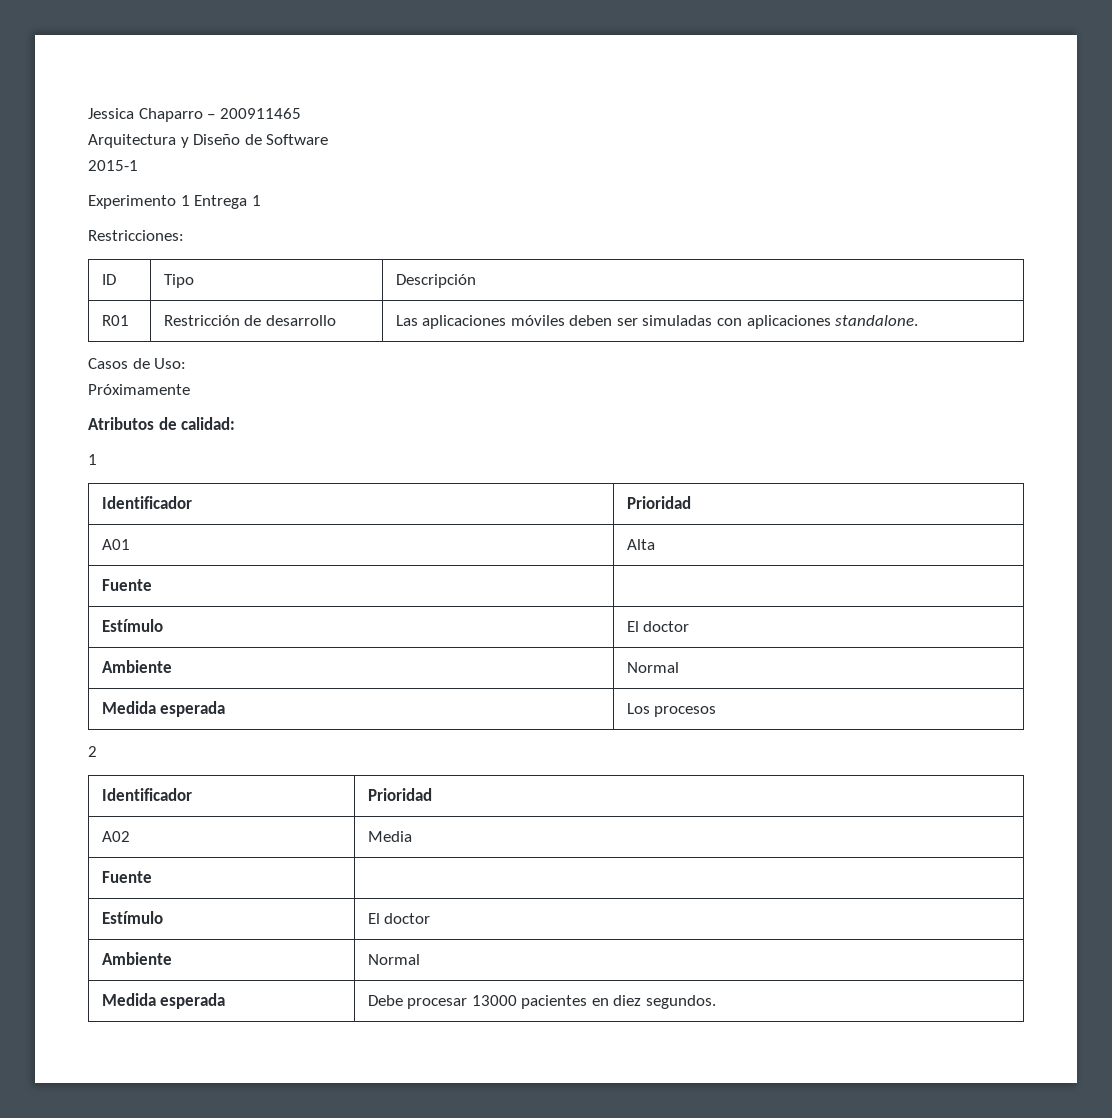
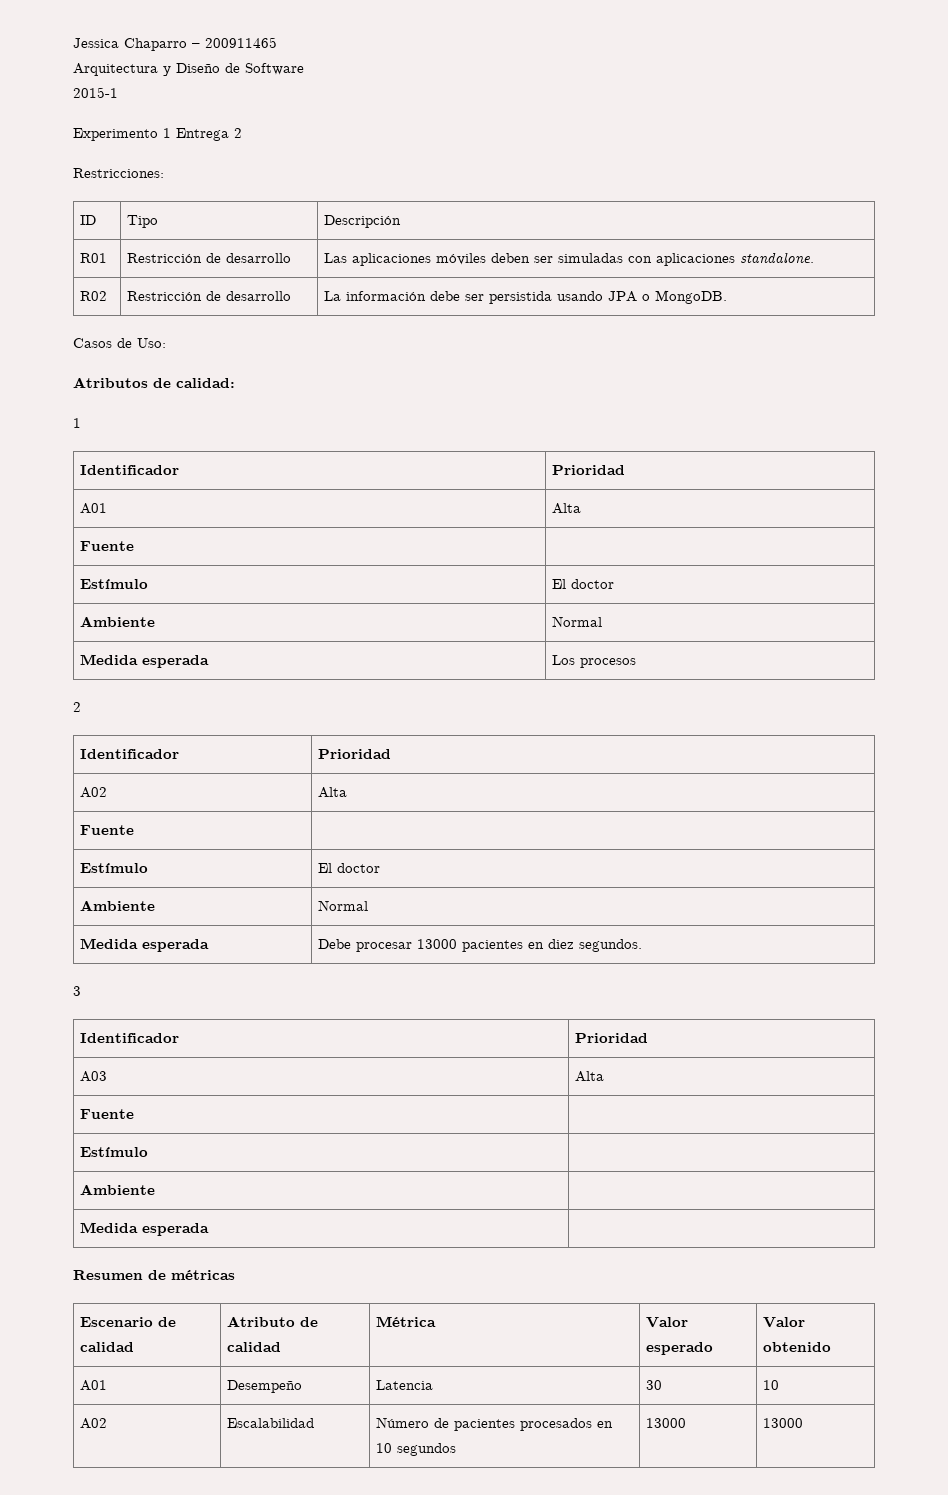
- Experimento 1 Entrega 1
+ Experimento 1 Entrega 2
+ R02 | Restricción de desarrollo | La información debe ser persistida usando JPA o MongoDB.
- Próximamente
- A02 | Media
+ A02 | Alta
+ 3
+ Identificador | Prioridad
+ A03 | Alta
+ Fuente |
+ Estímulo |
+ Ambiente |
+ Medida esperada |
+ Resumen de métricas
+ Escenario de calidad | Atributo de calidad | Métrica | Valor esperado | Valor obtenido
+ A01 | Desempeño | Latencia | 30 | 10
+ A02 | Escalabilidad | Número de pacientes procesados en 10 segundos | 13000 | 13000

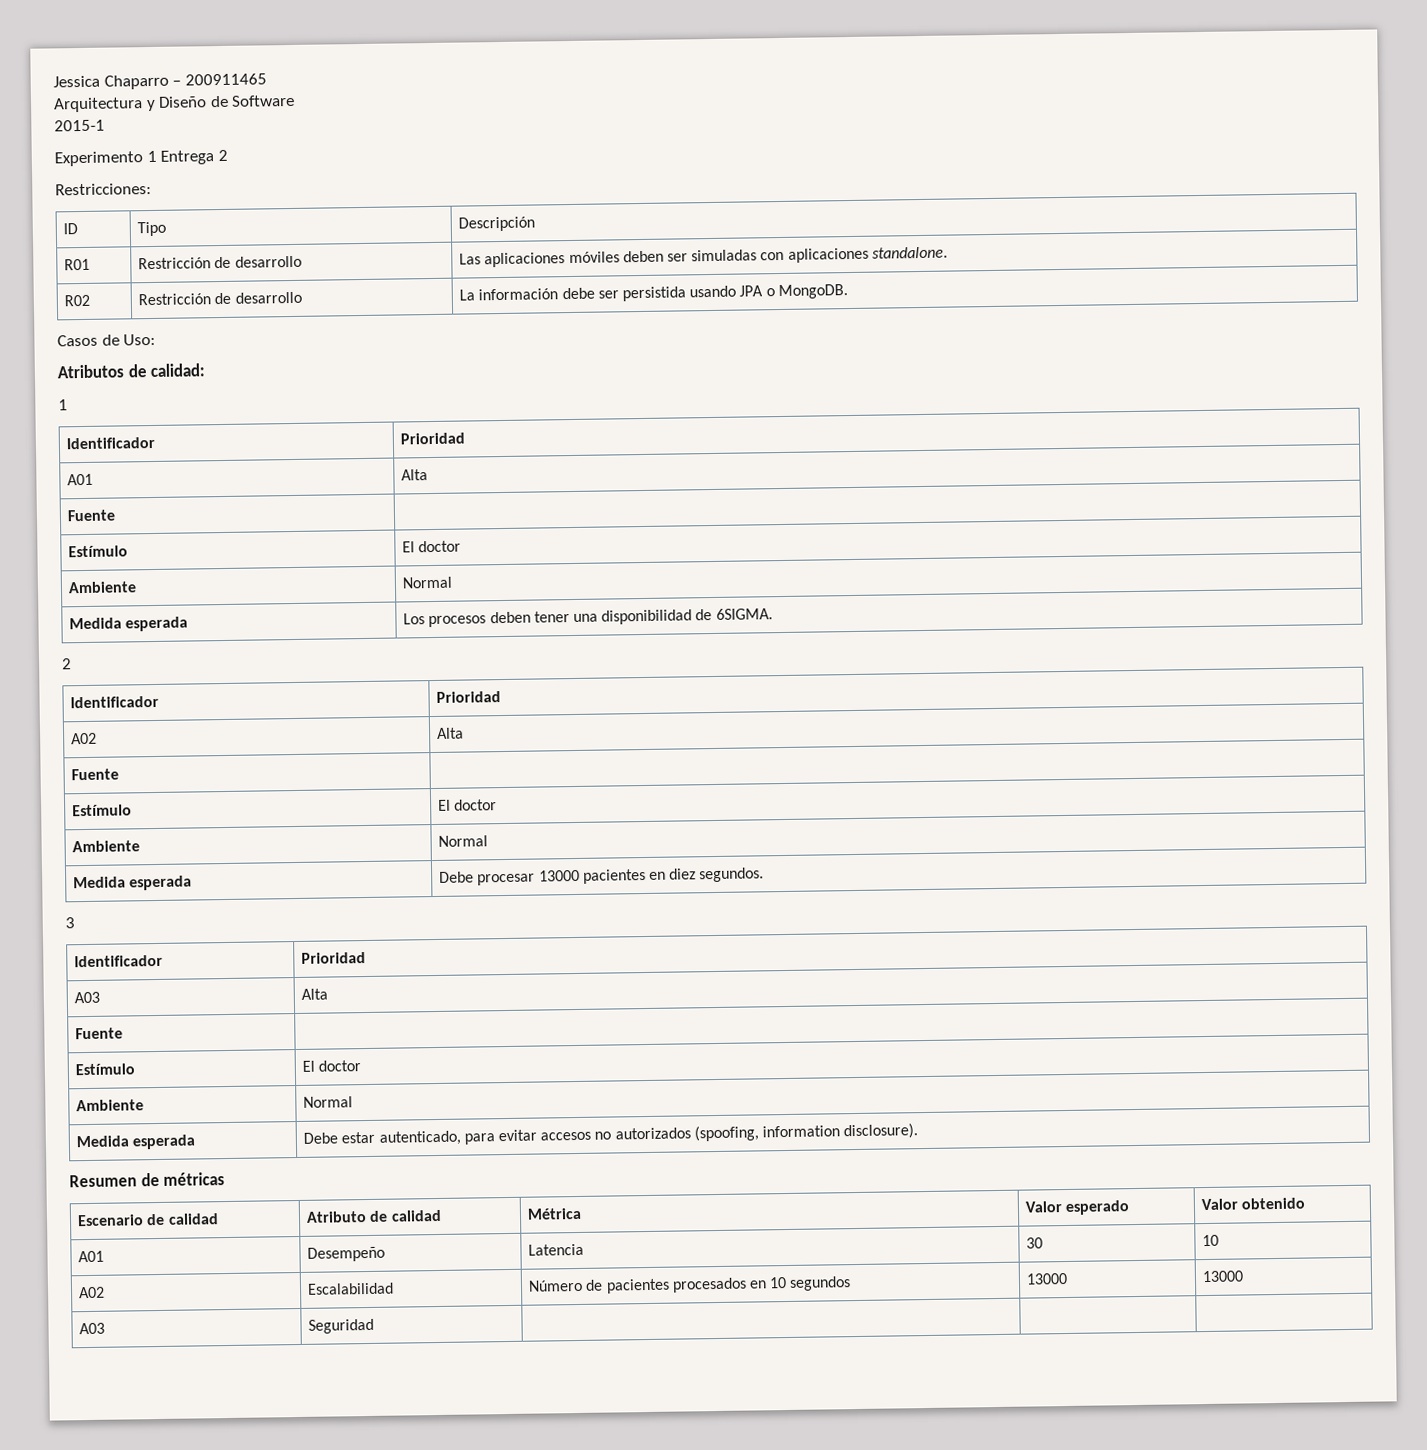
- Medida esperada | Los procesos
+ Medida esperada | Los procesos deben tener una disponibilidad de 6SIGMA.
  A03 | Alta
  Fuente |
- Estímulo |
- Ambiente |
- Medida esperada |
+ Estímulo | El doctor
+ Ambiente | Normal
+ Medida esperada | Debe estar autenticado, para evitar accesos no autorizados (spoofing, information disclosure).
+ A03 | Seguridad | | |

